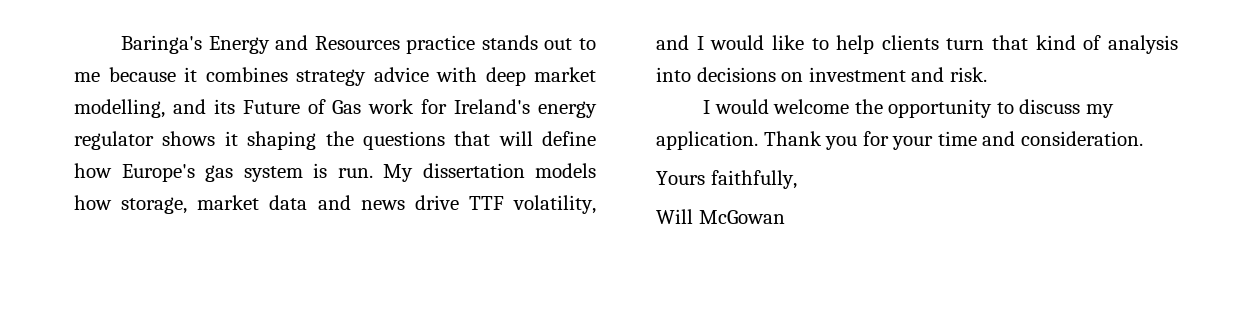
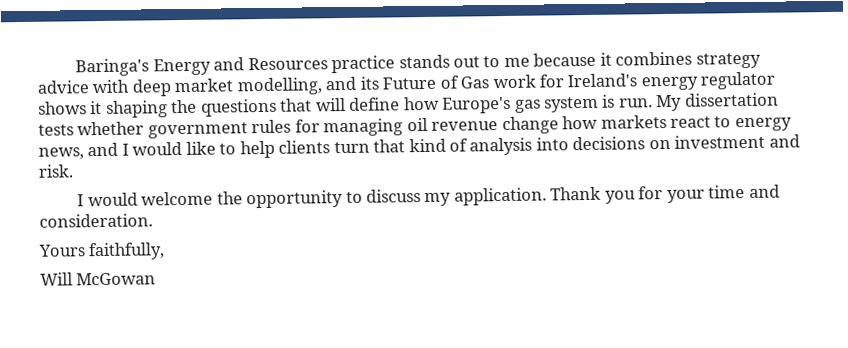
- My dissertation models how storage, market data and news drive TTF volatility, and I would like to help clients turn that kind of analysis into decisions on investment and risk.
+ My dissertation tests whether government rules for managing oil revenue change how markets react to energy news, and I would like to help clients turn that kind of analysis into decisions on investment and risk.

